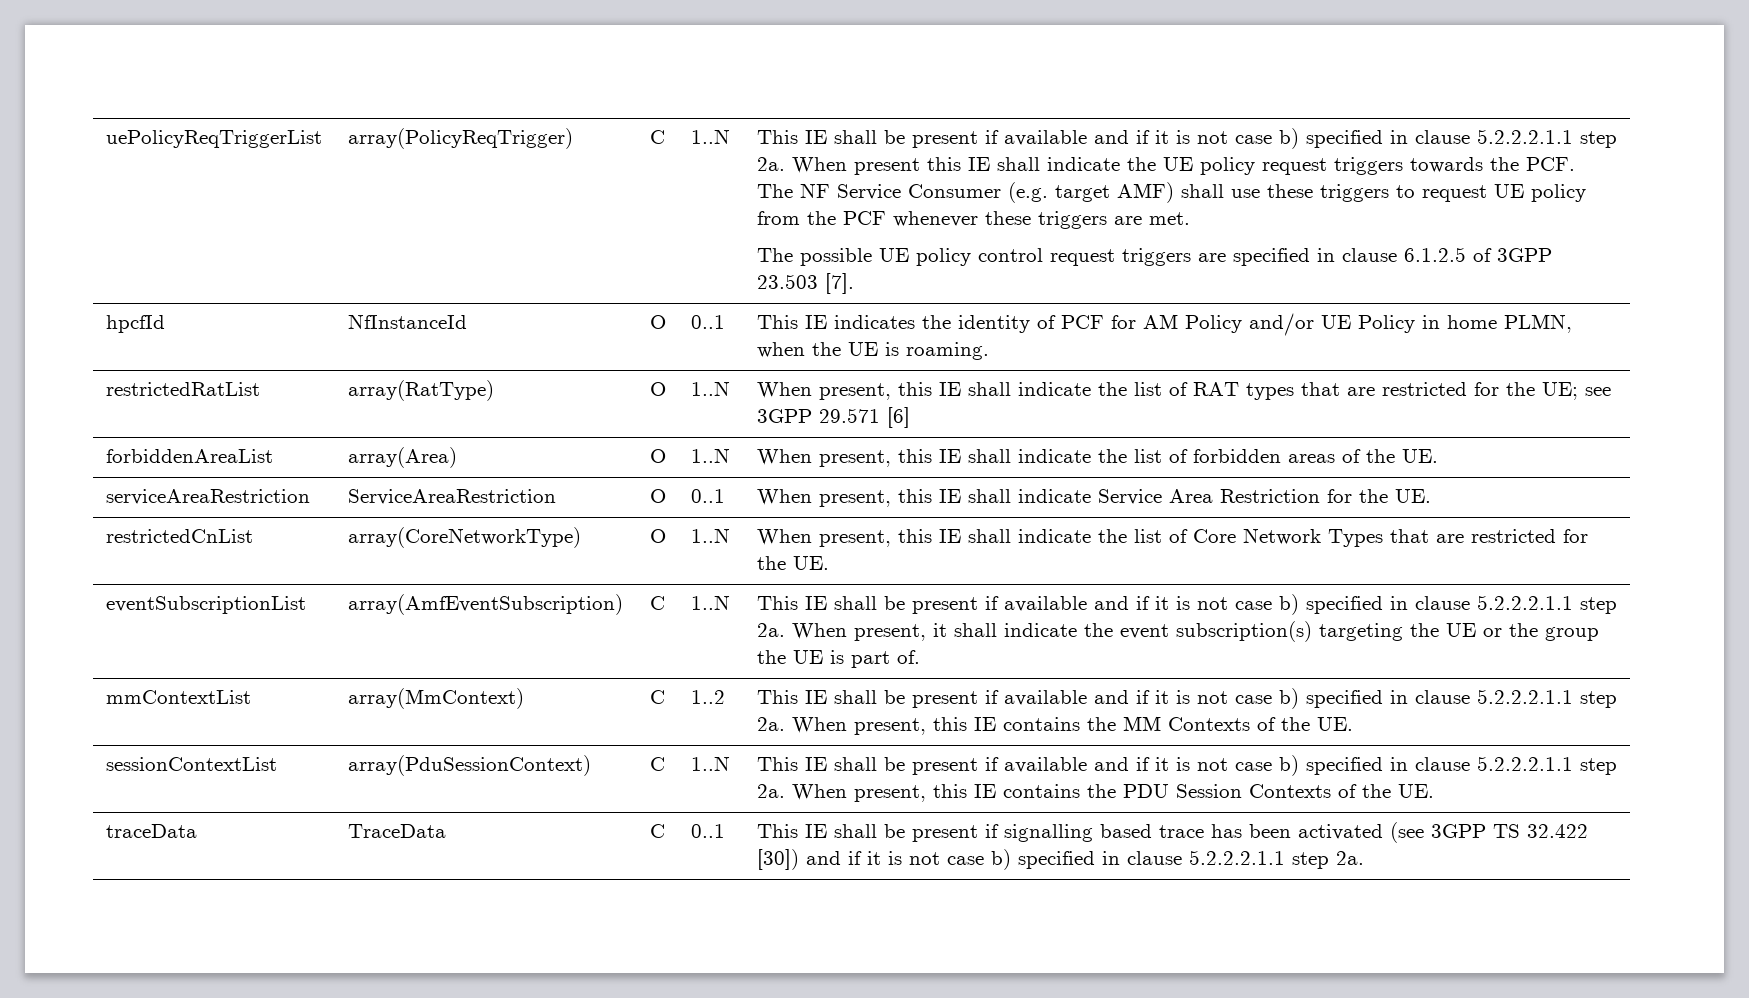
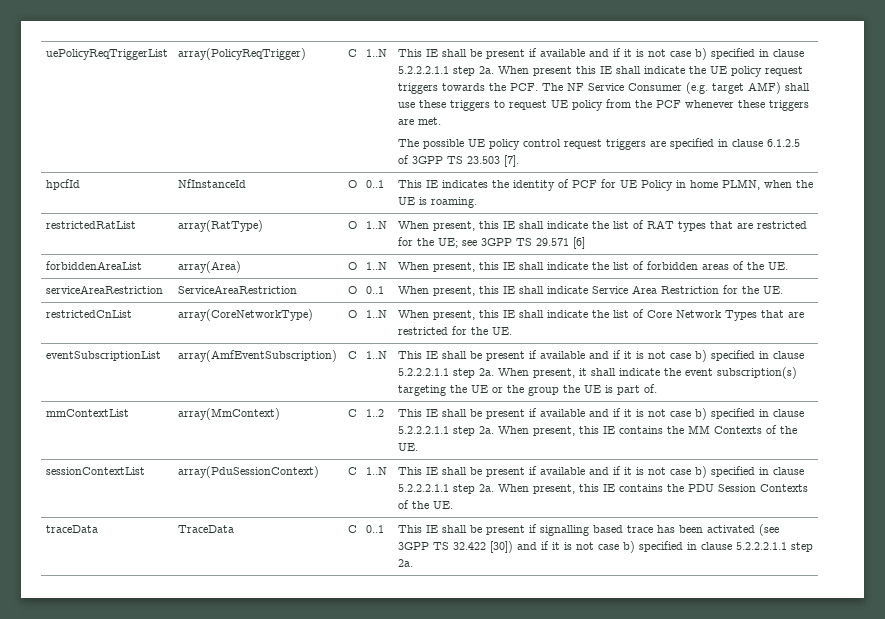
- The possible UE policy control request triggers are specified in clause 6.1.2.5 of 3GPP 23.503 [7].
+ The possible UE policy control request triggers are specified in clause 6.1.2.5 of 3GPP TS 23.503 [7].
- hpcfId | NfInstanceId | O | 0..1 | This IE indicates the identity of PCF for AM Policy and/or UE Policy in home PLMN, when the UE is roaming.
+ hpcfId | NfInstanceId | O | 0..1 | This IE indicates the identity of PCF for UE Policy in home PLMN, when the UE is roaming.
- restrictedRatList | array(RatType) | O | 1..N | When present, this IE shall indicate the list of RAT types that are restricted for the UE; see 3GPP 29.571 [6]
+ restrictedRatList | array(RatType) | O | 1..N | When present, this IE shall indicate the list of RAT types that are restricted for the UE; see 3GPP TS 29.571 [6]

